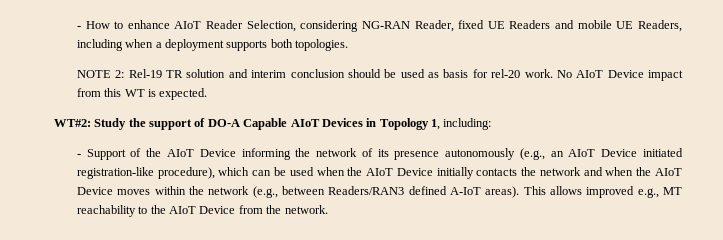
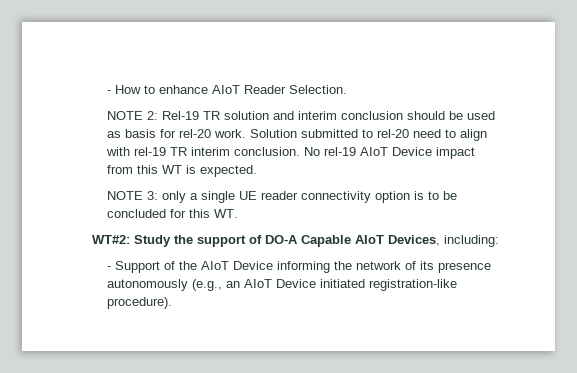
- - How to enhance AIoT Reader Selection, considering NG-RAN Reader, fixed UE Readers and mobile UE Readers, including when a deployment supports both topologies.
+ - How to enhance AIoT Reader Selection.
- No AIoT Device impact from this WT is expected.
+ Solution submitted to rel-20 need to align with rel-19 TR interim conclusion. No rel-19 AIoT Device impact from this WT is expected.
+ NOTE 3: only a single UE reader connectivity option is to be concluded for this WT.
- WT#2: Study the support of DO-A Capable AIoT Devices in Topology 1, including:
+ WT#2: Study the support of DO-A Capable AIoT Devices, including:
- - Support of the AIoT Device informing the network of its presence autonomously (e.g., an AIoT Device initiated registration-like procedure), which can be used when the AIoT Device initially contacts the network and when the AIoT Device moves within the network (e.g., between Readers/RAN3 defined A-IoT areas). This allows improved e.g., MT reachability to the AIoT Device from the network.
+ - Support of the AIoT Device informing the network of its presence autonomously (e.g., an AIoT Device initiated registration-like procedure).

